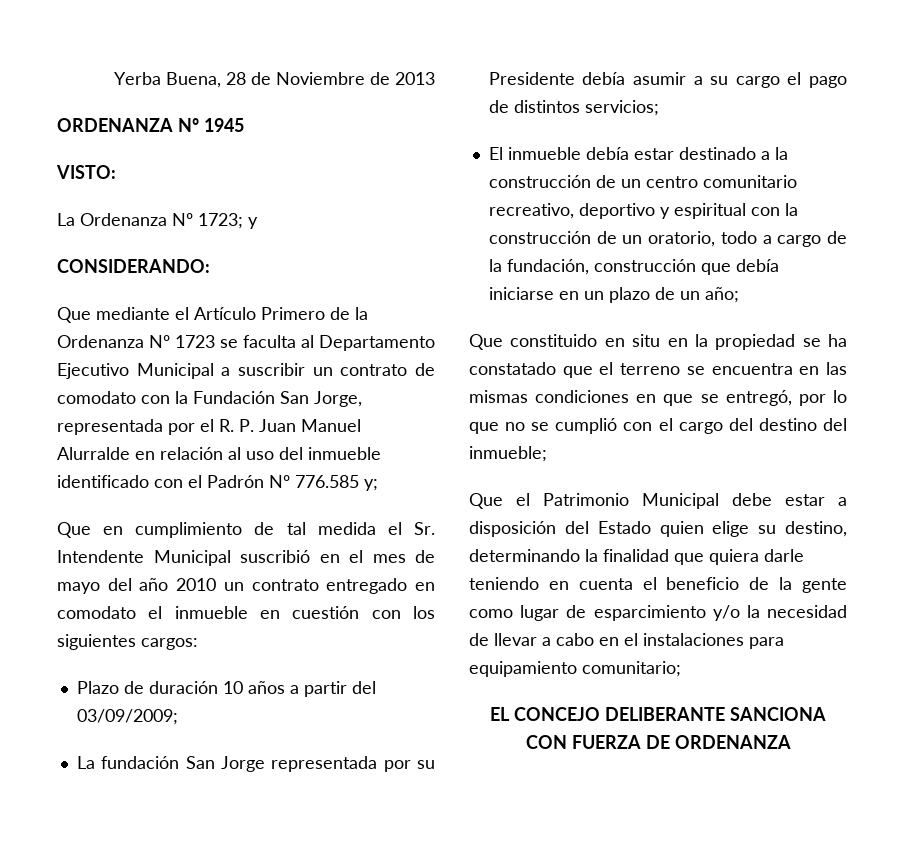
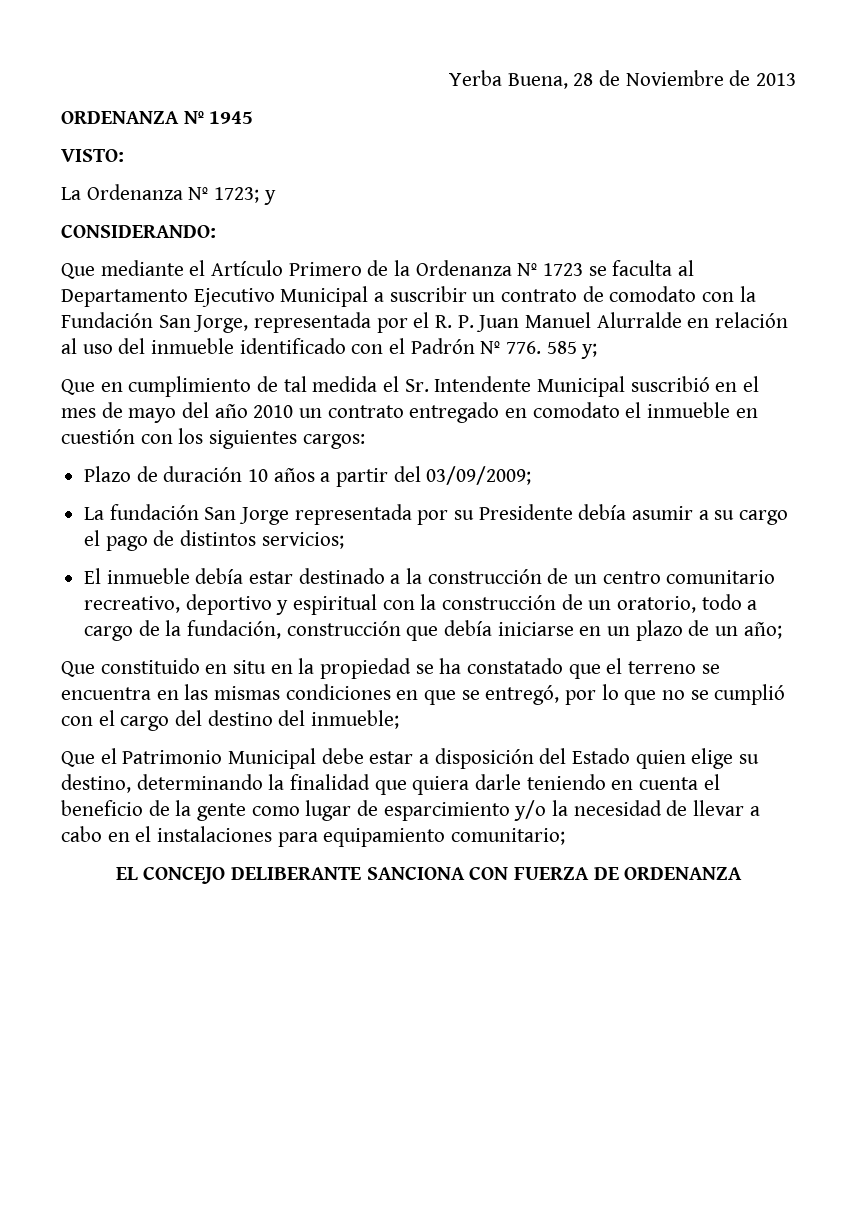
- Que mediante el Artículo Primero de la Ordenanza Nº 1723 se faculta al Departamento Ejecutivo Municipal a suscribir un contrato de comodato con la Fundación San Jorge, representada por el R. P. Juan Manuel Alurralde en relación al uso del inmueble identificado con el Padrón Nº 776.585 y;
+ Que mediante el Artículo Primero de la Ordenanza Nº 1723 se faculta al Departamento Ejecutivo Municipal a suscribir un contrato de comodato con la Fundación San Jorge, representada por el R. P. Juan Manuel Alurralde en relación al uso del inmueble identificado con el Padrón Nº 776. 585 y;

